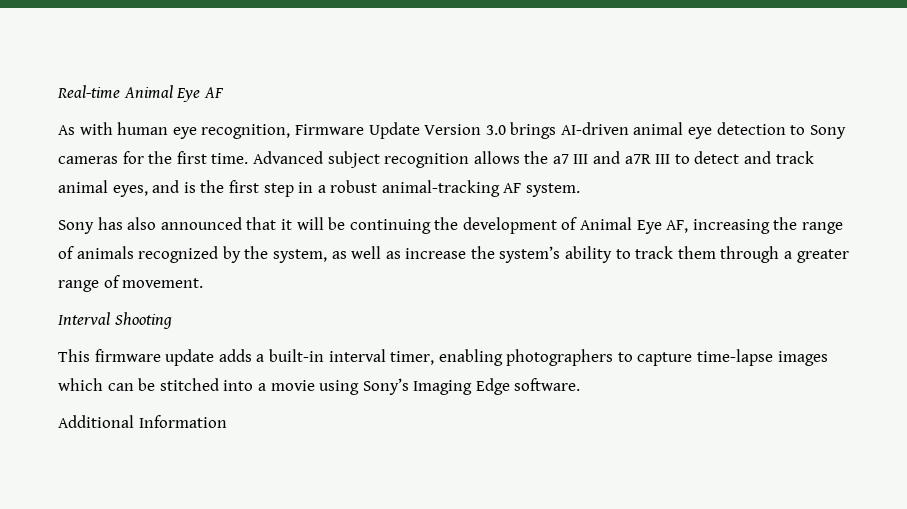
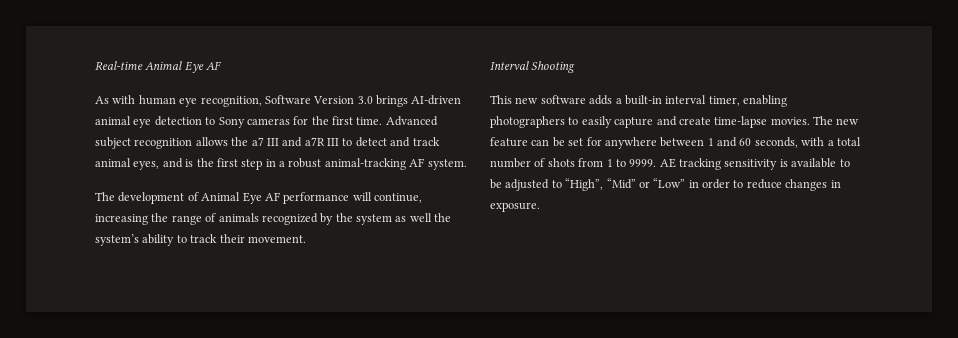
- As with human eye recognition, Firmware Update Version 3.0 brings AI-driven animal eye detection to Sony cameras for the first time.
+ As with human eye recognition, Software Version 3.0 brings AI-driven animal eye detection to Sony cameras for the first time.
- Sony has also announced that it will be continuing the development of Animal Eye AF, increasing the range of animals recognized by the system, as well as increase the system’s ability to track them through a greater range of movement.
+ The development of Animal Eye AF performance will continue, increasing the range of animals recognized by the system as well the system’s ability to track their movement.
- This firmware update adds a built-in interval timer, enabling photographers to capture time-lapse images which can be stitched into a movie using Sony’s Imaging Edge software.
- Additional Information
+ This new software adds a built-in interval timer, enabling photographers to easily capture and create time-lapse movies. The new feature can be set for anywhere between 1 and 60 seconds, with a total number of shots from 1 to 9999. AE tracking sensitivity is available to be adjusted to “High”, “Mid” or “Low” in order to reduce changes in exposure.

